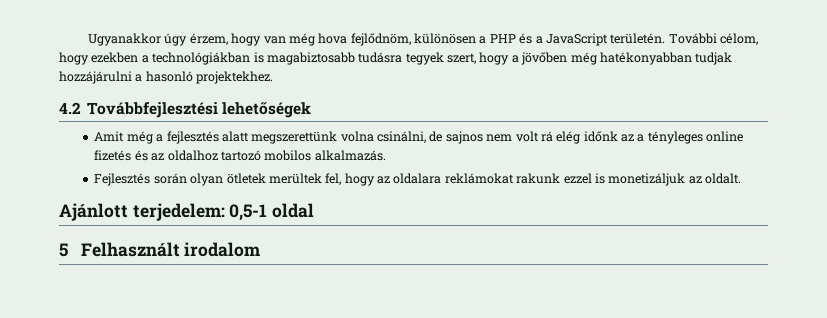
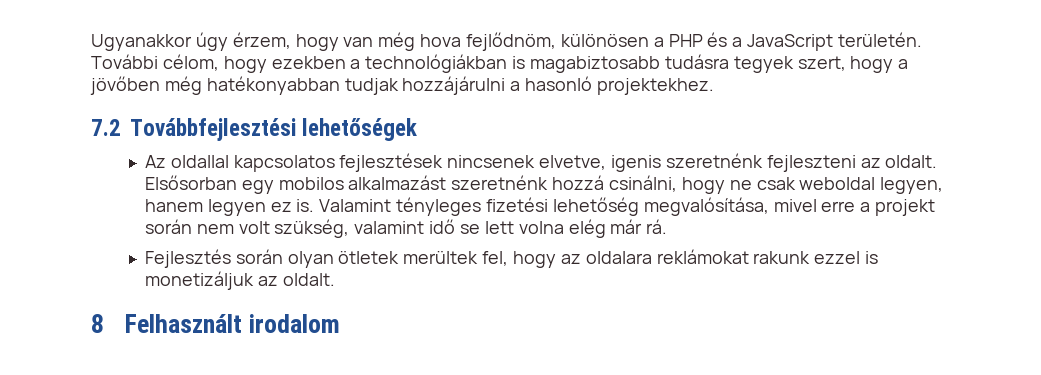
- 4.2 Továbbfejlesztési lehetőségek
+ 7.2 Továbbfejlesztési lehetőségek
- Amit még a fejlesztés alatt megszerettünk volna csinálni, de sajnos nem volt rá elég időnk az a tényleges online fizetés és az oldalhoz tartozó mobilos alkalmazás.
+ Az oldallal kapcsolatos fejlesztések nincsenek elvetve, igenis szeretnénk fejleszteni az oldalt. Elsősorban egy mobilos alkalmazást szeretnénk hozzá csinálni, hogy ne csak weboldal legyen, hanem legyen ez is. Valamint tényleges fizetési lehetőség megvalósítása, mivel erre a projekt során nem volt szükség, valamint idő se lett volna elég már rá.
- Ajánlott terjedelem: 0,5-1 oldal
- 5 Felhasznált irodalom
+ 8 Felhasznált irodalom

